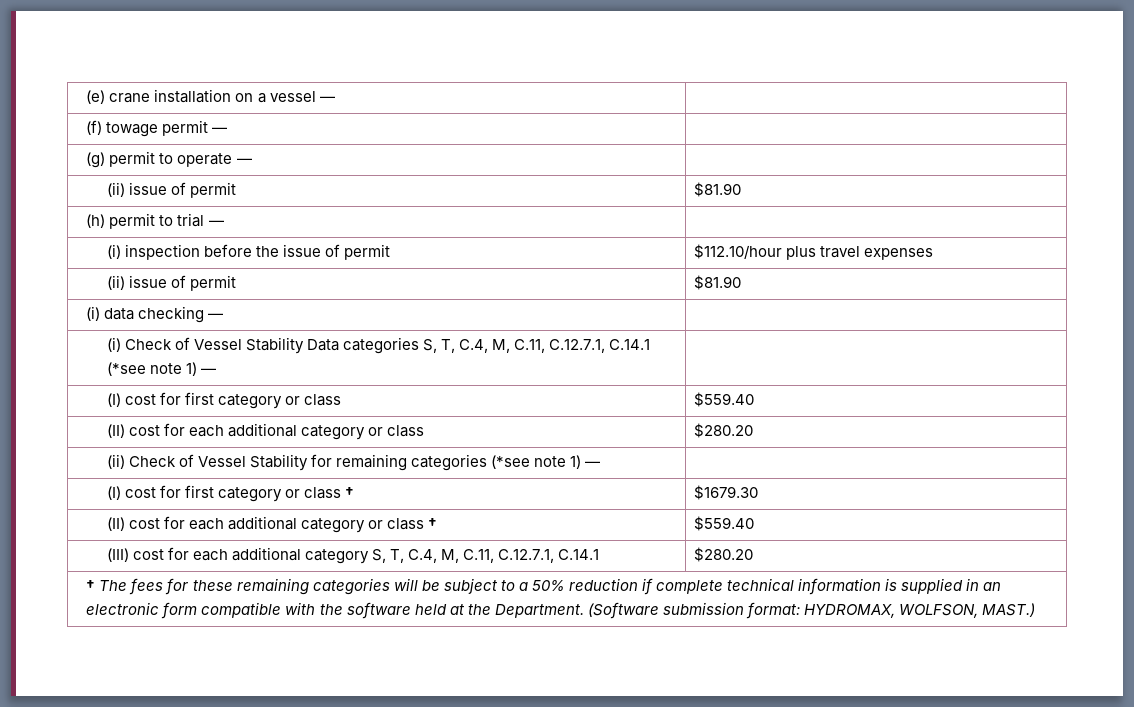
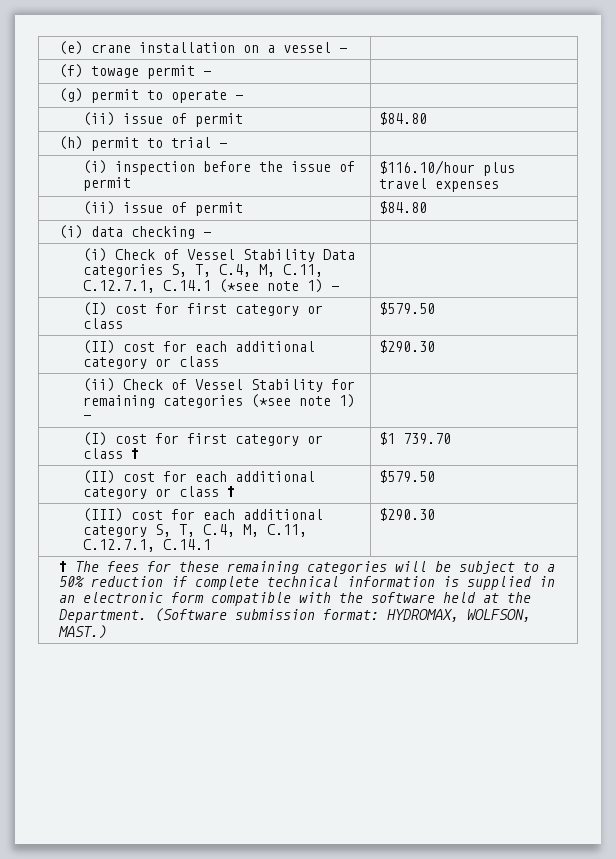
  (g) permit to operate — |
- (ii) issue of permit | $81.90
+ (ii) issue of permit | $84.80
- (i) inspection before the issue of permit | $112.10/hour plus travel expenses
- (ii) issue of permit | $81.90
+ (i) inspection before the issue of permit | $116.10/hour plus travel expenses
+ (ii) issue of permit | $84.80
- (I) cost for first category or class | $559.40
+ (I) cost for first category or class | $579.50
- (II) cost for each additional category or class | $280.20
+ (II) cost for each additional category or class | $290.30
- (I) cost for first category or class † | $1679.30
+ (I) cost for first category or class † | $1 739.70
- (II) cost for each additional category or class † | $559.40
+ (II) cost for each additional category or class † | $579.50
- (III) cost for each additional category S, T, C.4, M, C.11, C.12.7.1, C.14.1 | $280.20
+ (III) cost for each additional category S, T, C.4, M, C.11, C.12.7.1, C.14.1 | $290.30

